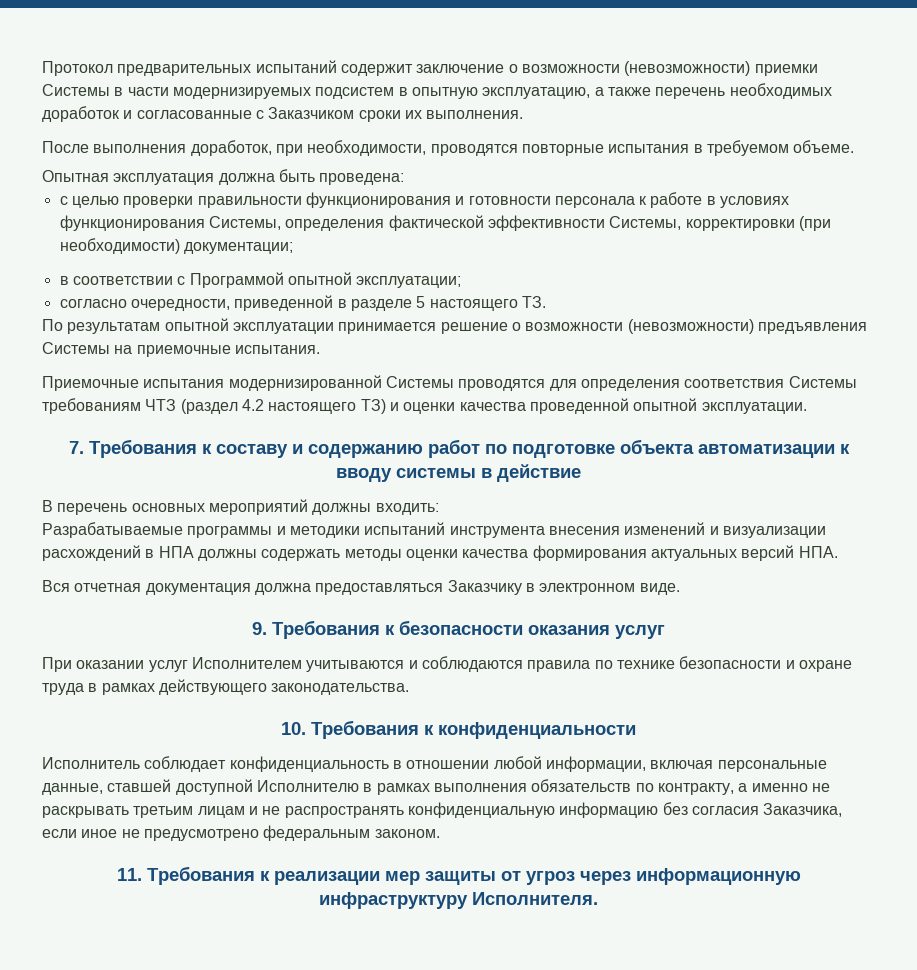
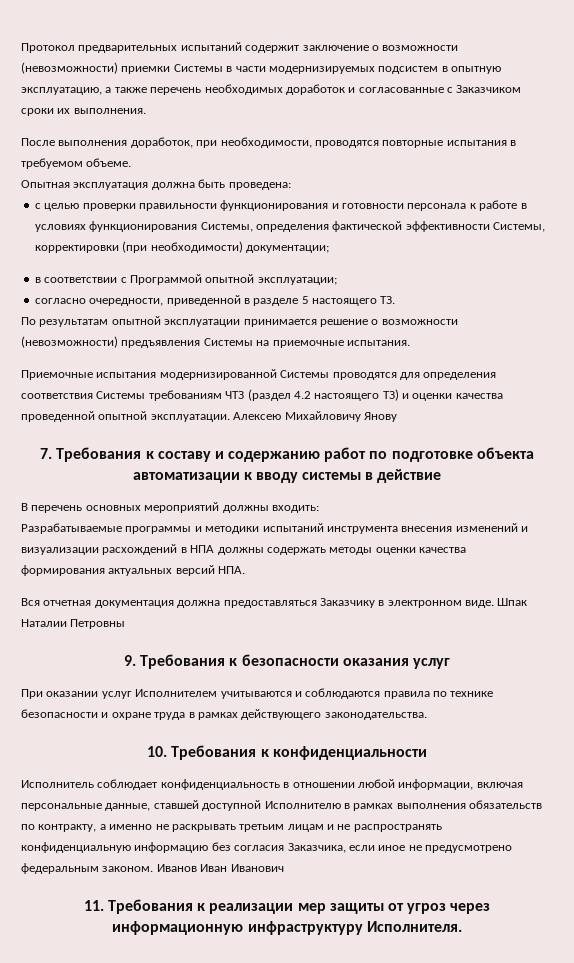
+ Алексею Михайловичу Янову
+ Шпак Наталии Петровны
+ Иванов Иван Иванович

